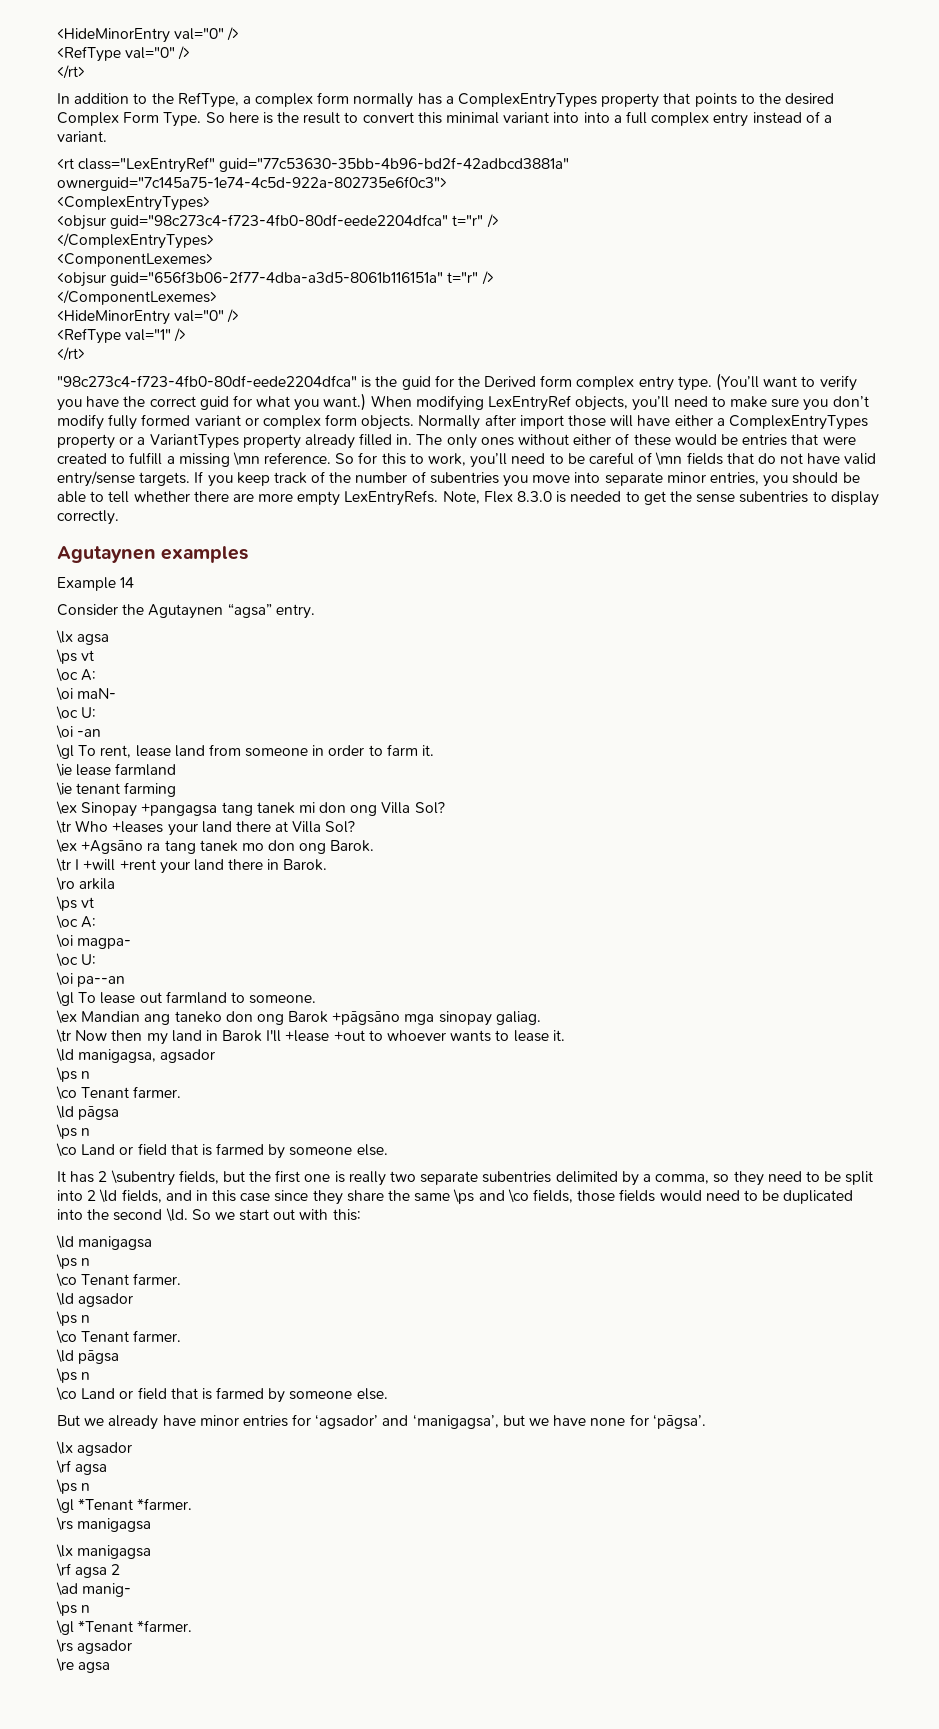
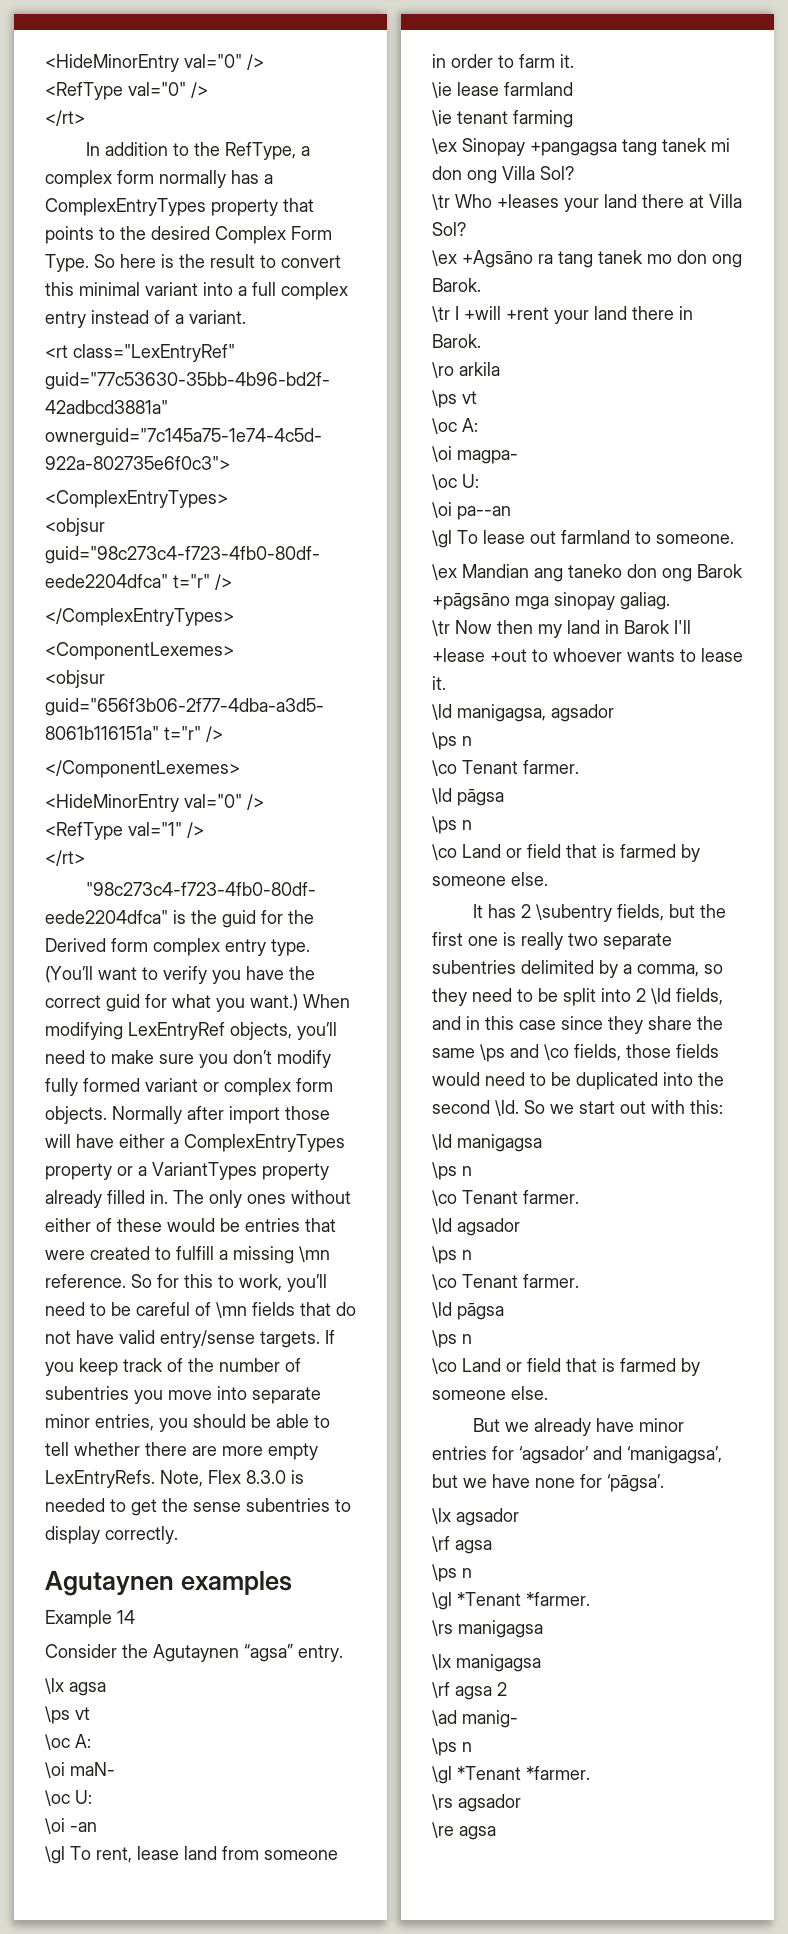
- So here is the result to convert this minimal variant into into a full complex entry instead of a variant.
+ So here is the result to convert this minimal variant into a full complex entry instead of a variant.

